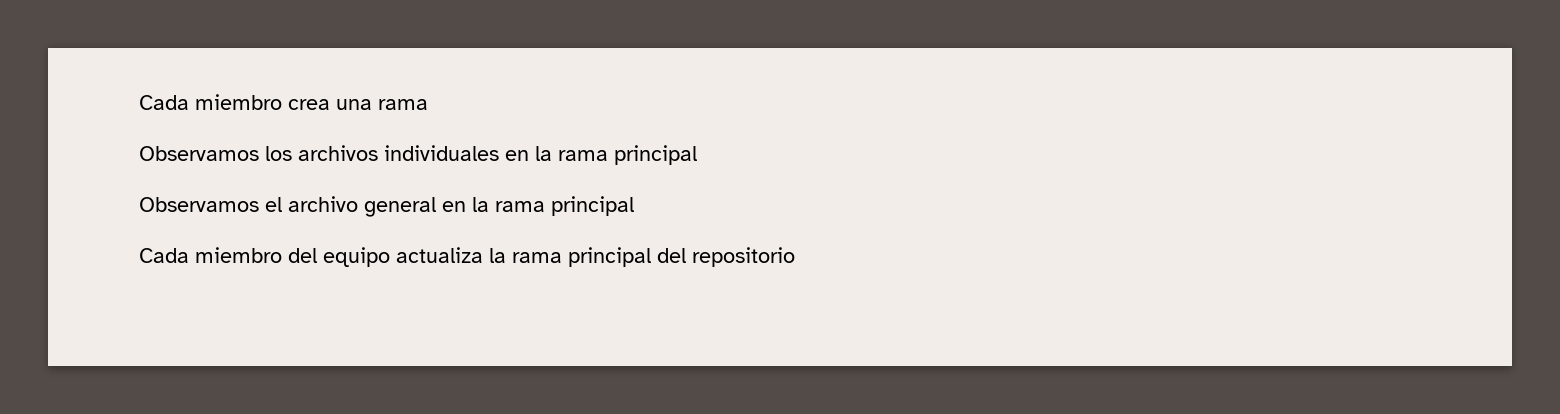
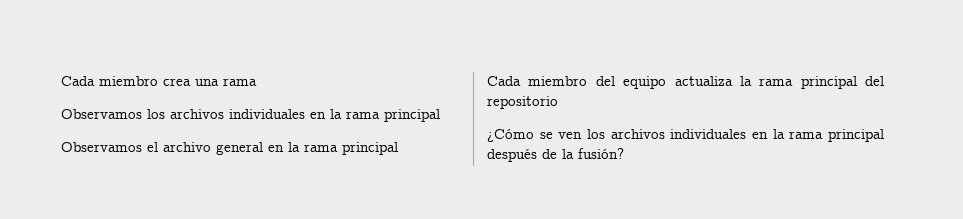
+ ¿Cómo se ven los archivos individuales en la rama principal después de la fusión?

